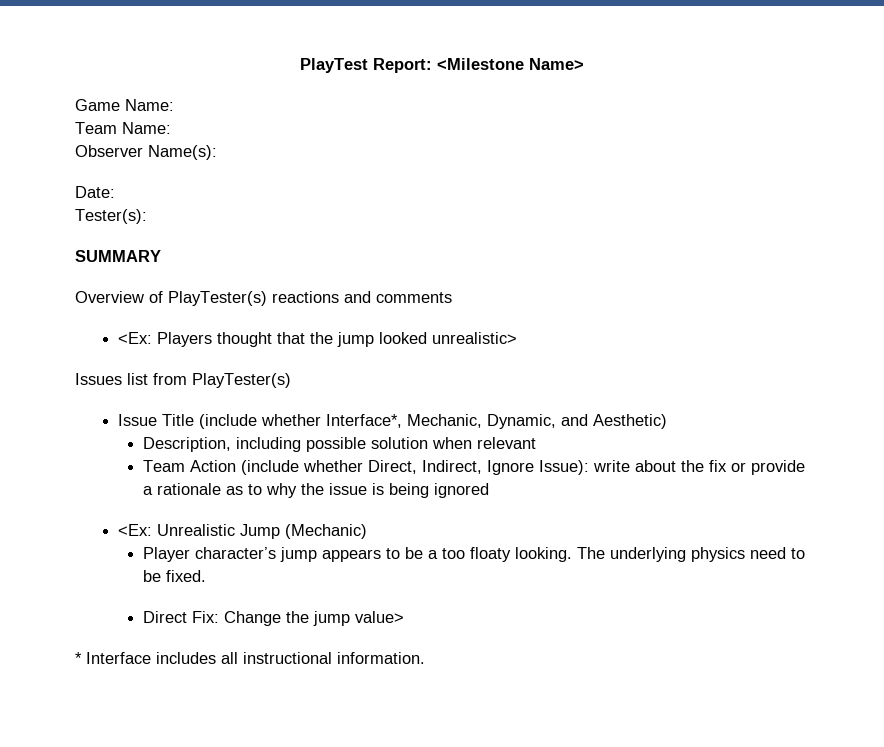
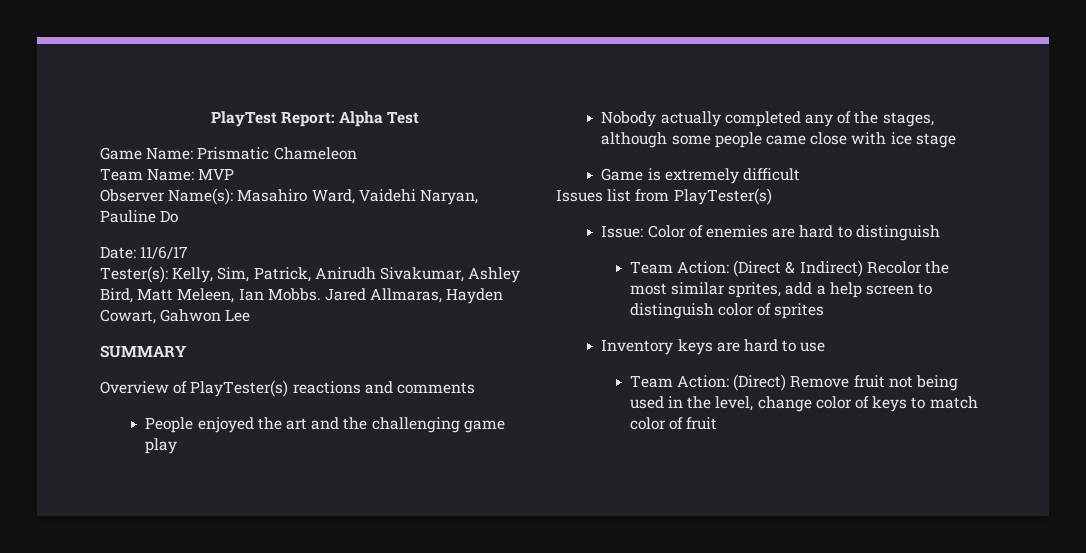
- PlayTest Report: <Milestone Name>
+ PlayTest Report: Alpha Test
- Game Name:
+ Game Name: Prismatic Chameleon
- Team Name:
+ Team Name: MVP
- Observer Name(s):
+ Observer Name(s): Masahiro Ward, Vaidehi Naryan, Pauline Do
- Date:
+ Date: 11/6/17
- Tester(s):
+ Tester(s): Kelly, Sim, Patrick, Anirudh Sivakumar, Ashley Bird, Matt Meleen, Ian Mobbs. Jared Allmaras, Hayden Cowart, Gahwon Lee
- <Ex: Players thought that the jump looked unrealistic>
+ People enjoyed the art and the challenging game play
+ Nobody actually completed any of the stages, although some people came close with ice stage
+ Game is extremely difficult
  Issues list from PlayTester(s)
- Issue Title (include whether Interface*, Mechanic, Dynamic, and Aesthetic)
- Description, including possible solution when relevant
- Team Action (include whether Direct, Indirect, Ignore Issue): write about the fix or provide a rationale as to why the issue is being ignored
- <Ex: Unrealistic Jump (Mechanic)
- Player character’s jump appears to be a too floaty looking. The underlying physics need to be fixed.
- Direct Fix: Change the jump value>
- * Interface includes all instructional information.
+ Issue: Color of enemies are hard to distinguish
+ Team Action: (Direct & Indirect) Recolor the most similar sprites, add a help screen to distinguish color of sprites
+ Inventory keys are hard to use
+ Team Action: (Direct) Remove fruit not being used in the level, change color of keys to match color of fruit

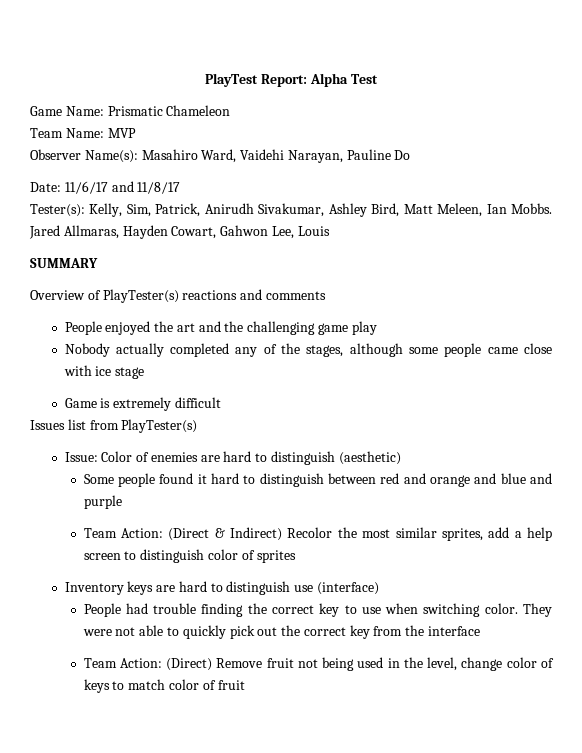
- Observer Name(s): Masahiro Ward, Vaidehi Naryan, Pauline Do
+ Observer Name(s): Masahiro Ward, Vaidehi Narayan, Pauline Do
- Date: 11/6/17
+ Date: 11/6/17 and 11/8/17
- Jared Allmaras, Hayden Cowart, Gahwon Lee
+ Jared Allmaras, Hayden Cowart, Gahwon Lee, Louis
- Issue: Color of enemies are hard to distinguish
+ Issue: Color of enemies are hard to distinguish (aesthetic)
+ Some people found it hard to distinguish between red and orange and blue and purple
- Inventory keys are hard to use
+ Inventory keys are hard to distinguish use (interface)
+ People had trouble finding the correct key to use when switching color. They were not able to quickly pick out the correct key from the interface

